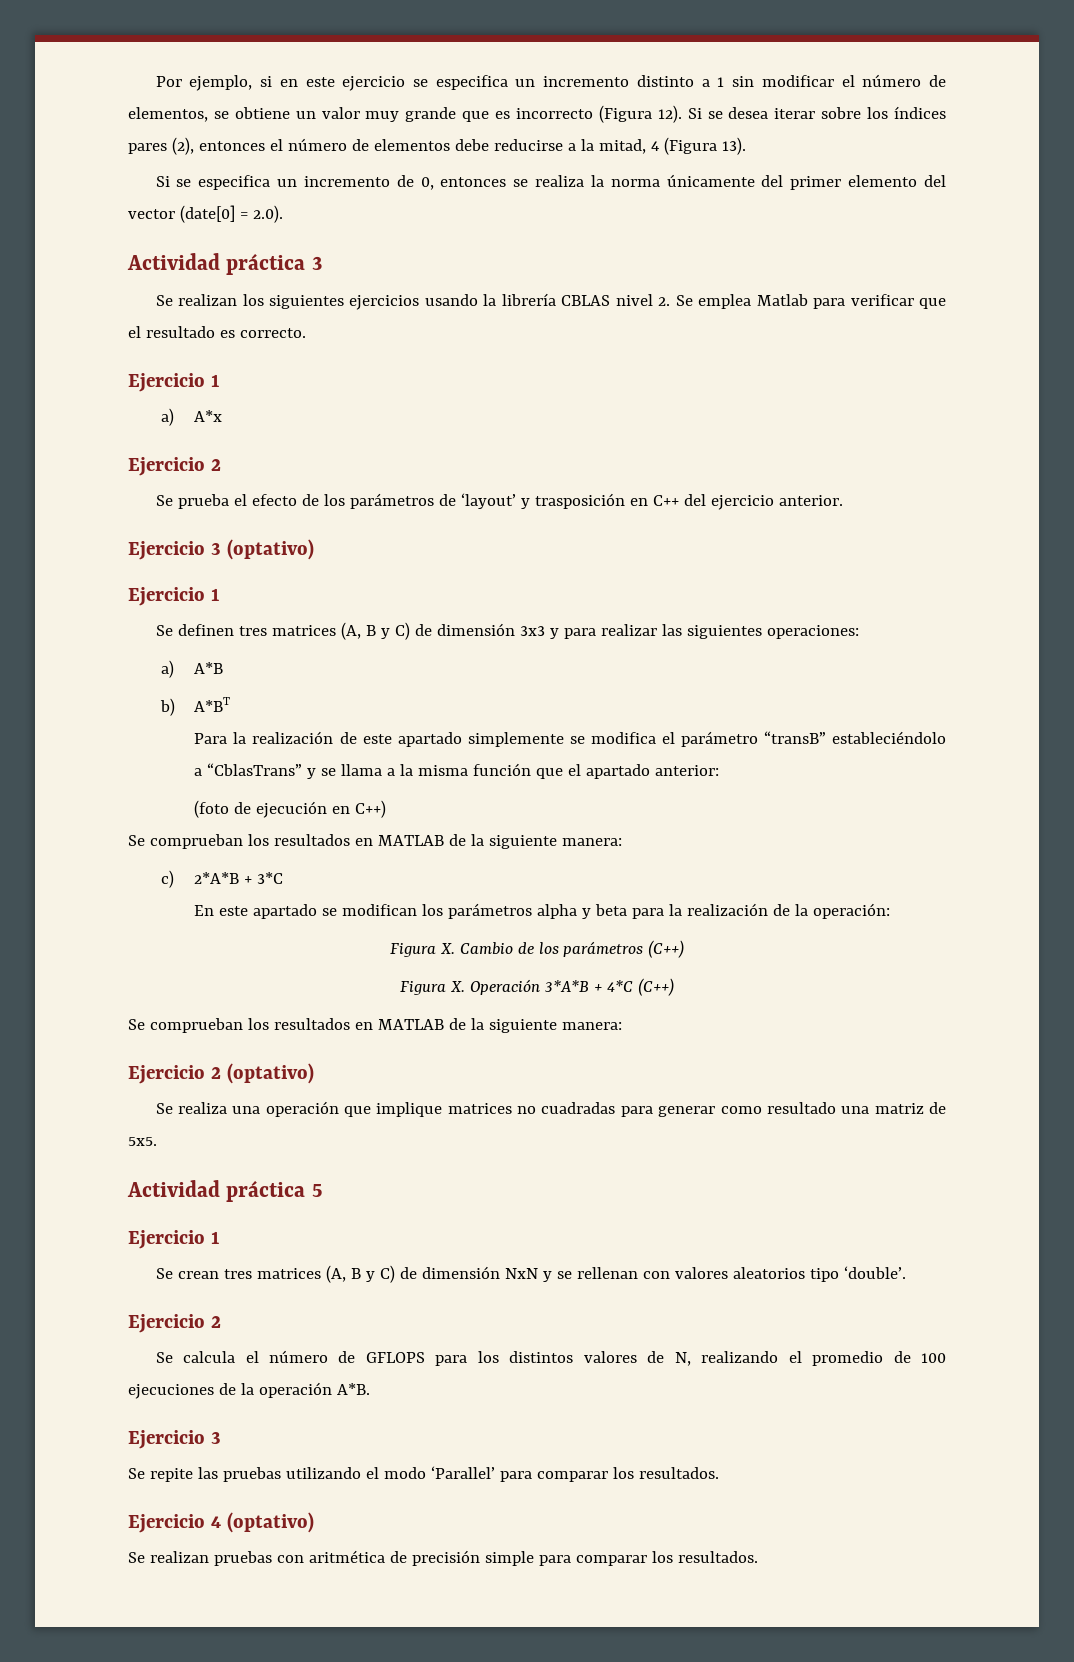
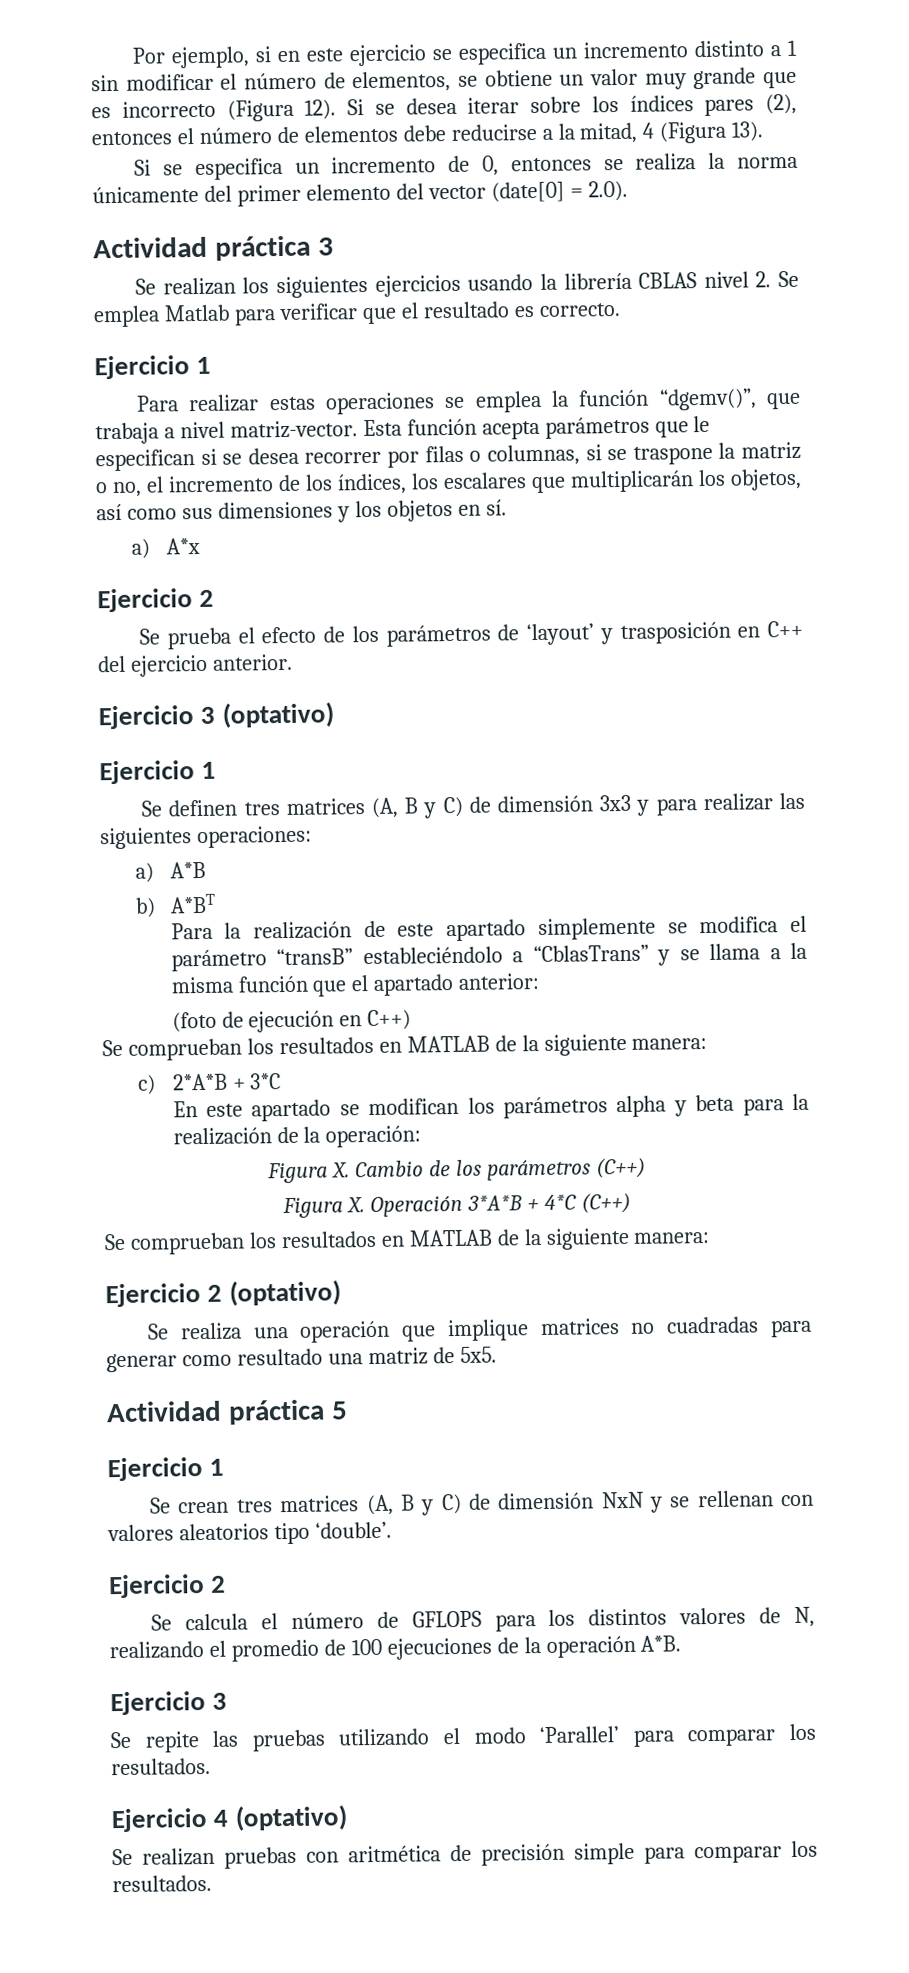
+ Para realizar estas operaciones se emplea la función “dgemv()”, que trabaja a nivel matriz-vector. Esta función acepta parámetros que le especifican si se desea recorrer por filas o columnas, si se traspone la matriz o no, el incremento de los índices, los escalares que multiplicarán los objetos, así como sus dimensiones y los objetos en sí.

